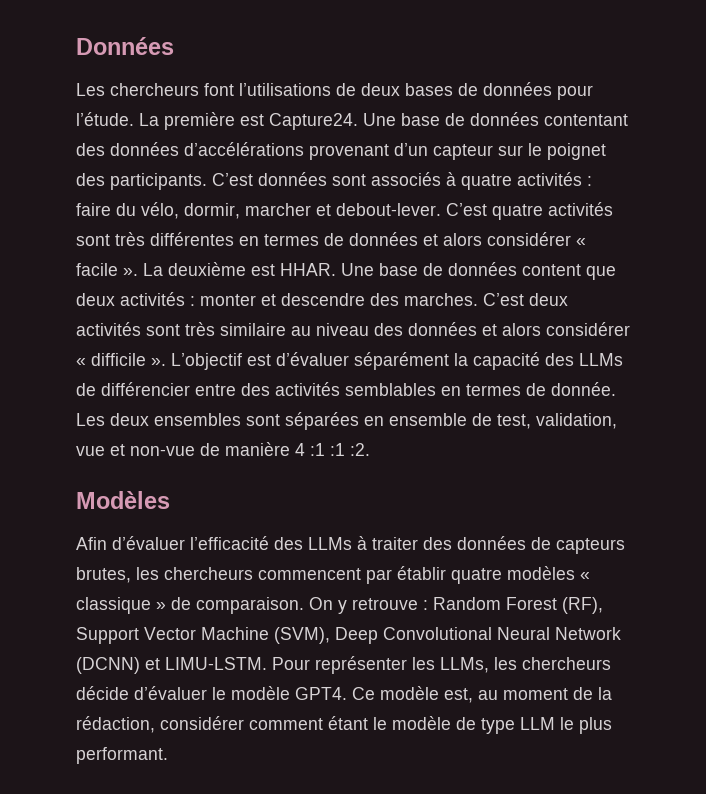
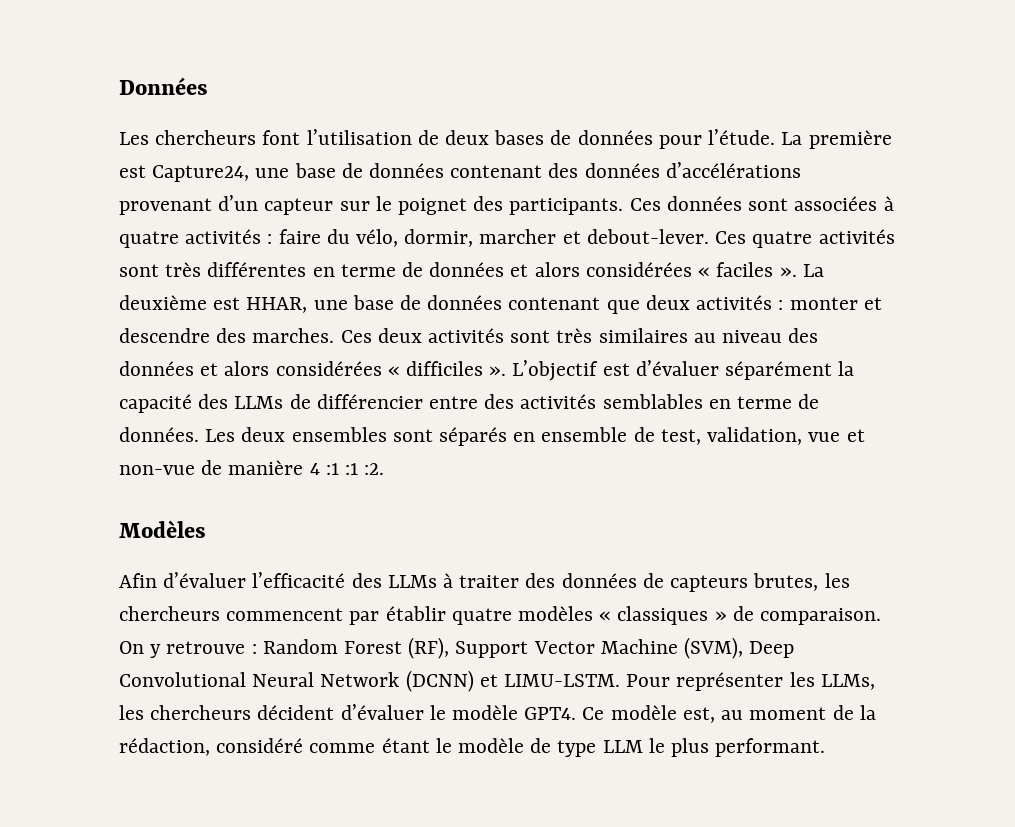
- Les chercheurs font l’utilisations de deux bases de données pour l’étude.
+ Les chercheurs font l’utilisation de deux bases de données pour l’étude.
- La première est Capture24. Une base de données contentant des données d’accélérations provenant d’un capteur sur le poignet des participants.
+ La première est Capture24, une base de données contenant des données d’accélérations provenant d’un capteur sur le poignet des participants.
- C’est données sont associés à quatre activités : faire du vélo, dormir, marcher et debout-lever.
+ Ces données sont associées à quatre activités : faire du vélo, dormir, marcher et debout-lever.
- C’est quatre activités sont très différentes en termes de données et alors considérer « facile ».
+ Ces quatre activités sont très différentes en terme de données et alors considérées « faciles ».
- La deuxième est HHAR. Une base de données content que deux activités : monter et descendre des marches.
+ La deuxième est HHAR, une base de données contenant que deux activités : monter et descendre des marches.
- C’est deux activités sont très similaire au niveau des données et alors considérer « difficile ».
+ Ces deux activités sont très similaires au niveau des données et alors considérées « difficiles ».
- L’objectif est d’évaluer séparément la capacité des LLMs de différencier entre des activités semblables en termes de donnée.
+ L’objectif est d’évaluer séparément la capacité des LLMs de différencier entre des activités semblables en terme de données.
- Les deux ensembles sont séparées en ensemble de test, validation, vue et non-vue de manière 4 :1 :1 :2.
+ Les deux ensembles sont séparés en ensemble de test, validation, vue et non-vue de manière 4 :1 :1 :2.
- Afin d’évaluer l’efficacité des LLMs à traiter des données de capteurs brutes, les chercheurs commencent par établir quatre modèles « classique » de comparaison.
+ Afin d’évaluer l’efficacité des LLMs à traiter des données de capteurs brutes, les chercheurs commencent par établir quatre modèles « classiques » de comparaison.
- Pour représenter les LLMs, les chercheurs décide d’évaluer le modèle GPT4.
+ Pour représenter les LLMs, les chercheurs décident d’évaluer le modèle GPT4.
- Ce modèle est, au moment de la rédaction, considérer comment étant le modèle de type LLM le plus performant.
+ Ce modèle est, au moment de la rédaction, considéré comme étant le modèle de type LLM le plus performant.

